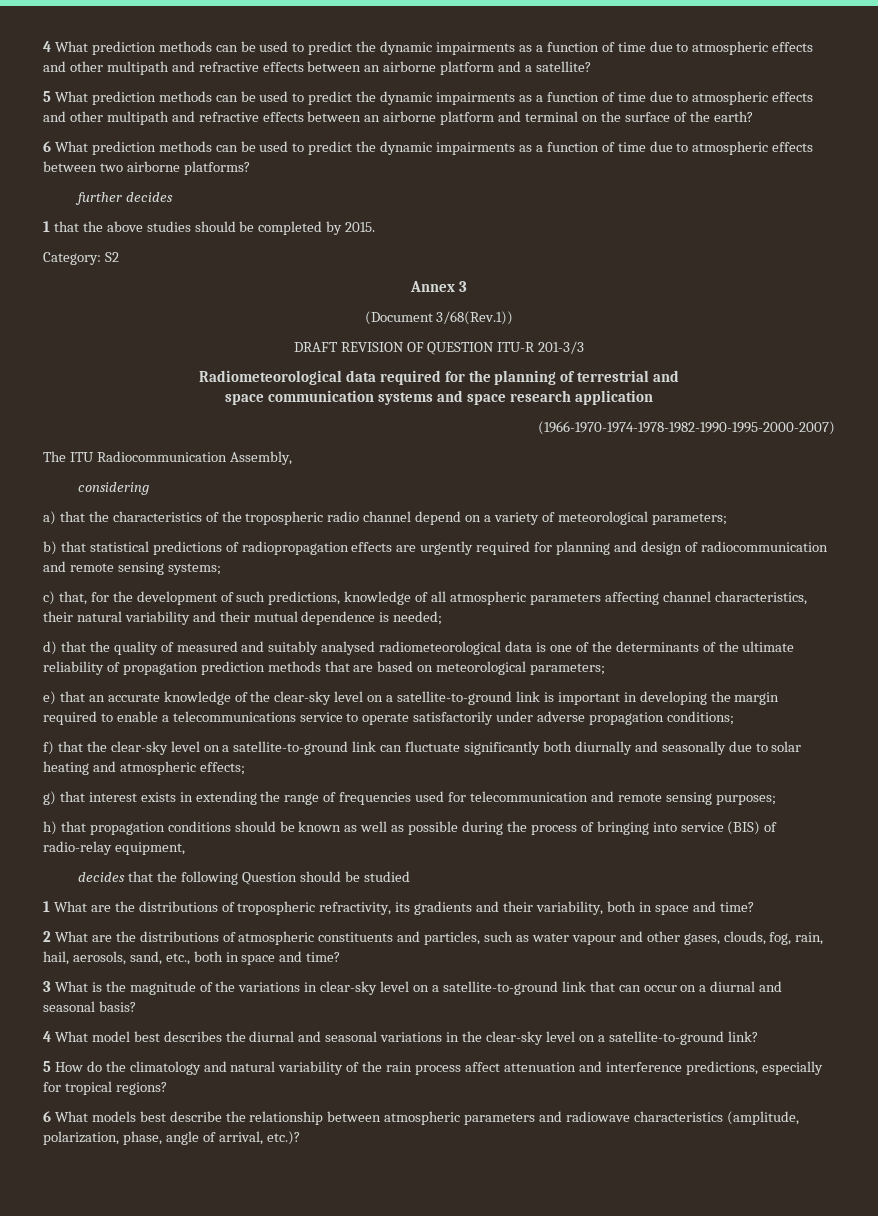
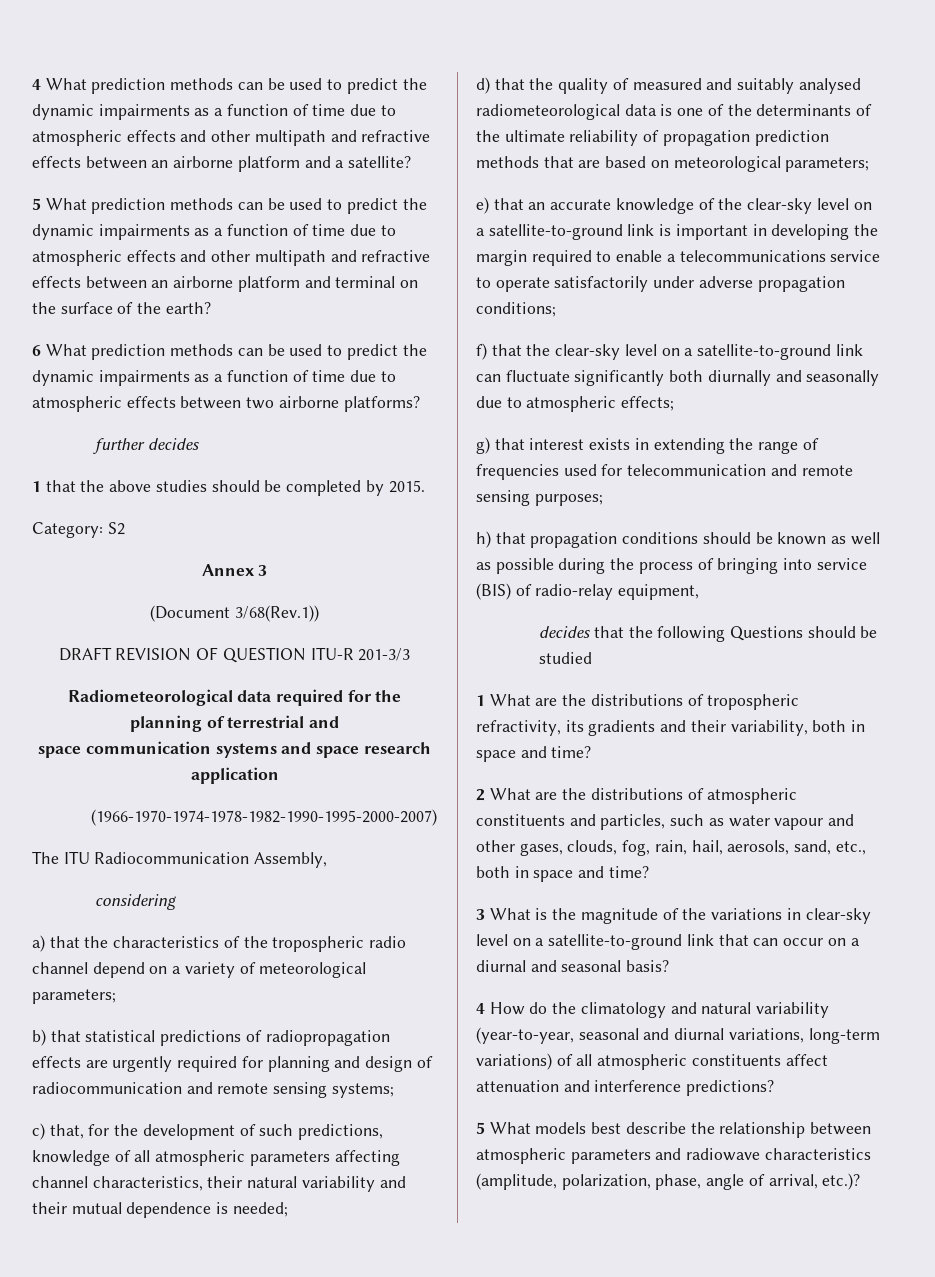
- f) that the clear-sky level on a satellite-to-ground link can fluctuate significantly both diurnally and seasonally due to solar heating and atmospheric effects;
+ f) that the clear-sky level on a satellite-to-ground link can fluctuate significantly both diurnally and seasonally due to atmospheric effects;
- decides that the following Question should be studied
+ decides that the following Questions should be studied
- 4 What model best describes the diurnal and seasonal variations in the clear-sky level on a satellite-to-ground link?
- 5 How do the climatology and natural variability of the rain process affect attenuation and interference predictions, especially for tropical regions?
- 6 What models best describe the relationship between atmospheric parameters and radiowave characteristics (amplitude, polarization, phase, angle of arrival, etc.)?
+ 4 How do the climatology and natural variability (year-to-year, seasonal and diurnal variations, long-term variations) of all atmospheric constituents affect attenuation and interference predictions?
+ 5 What models best describe the relationship between atmospheric parameters and radiowave characteristics (amplitude, polarization, phase, angle of arrival, etc.)?

